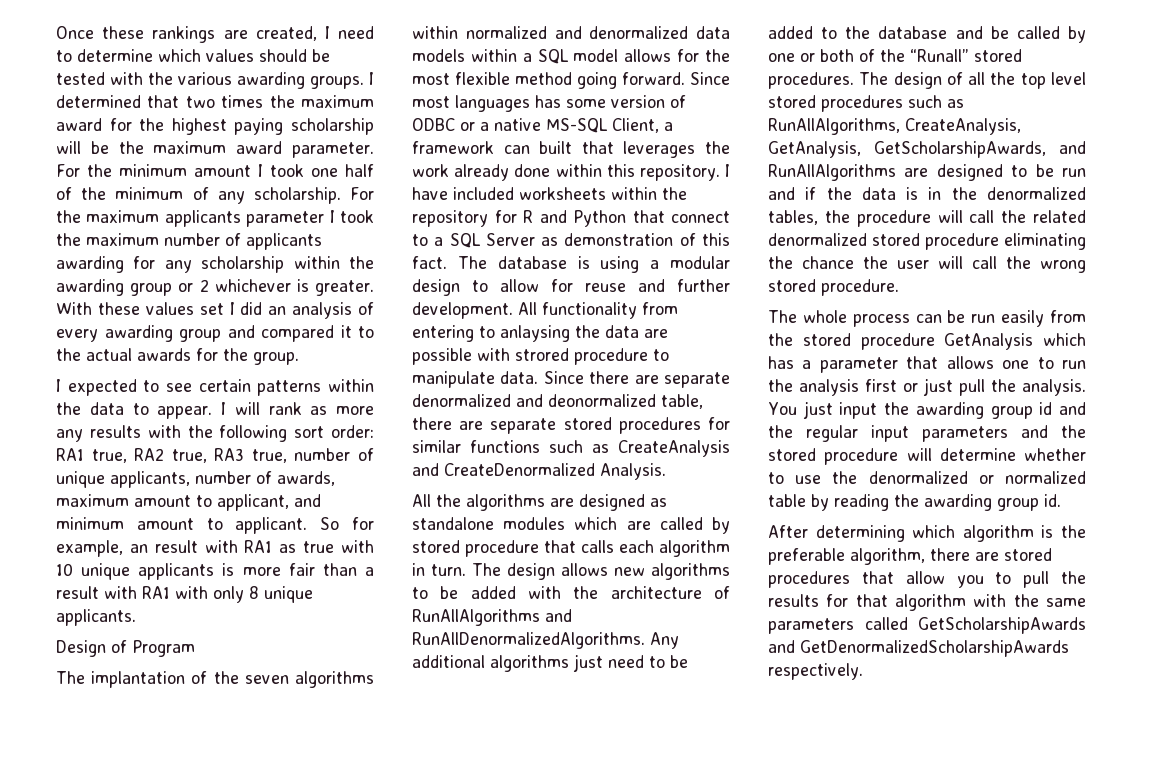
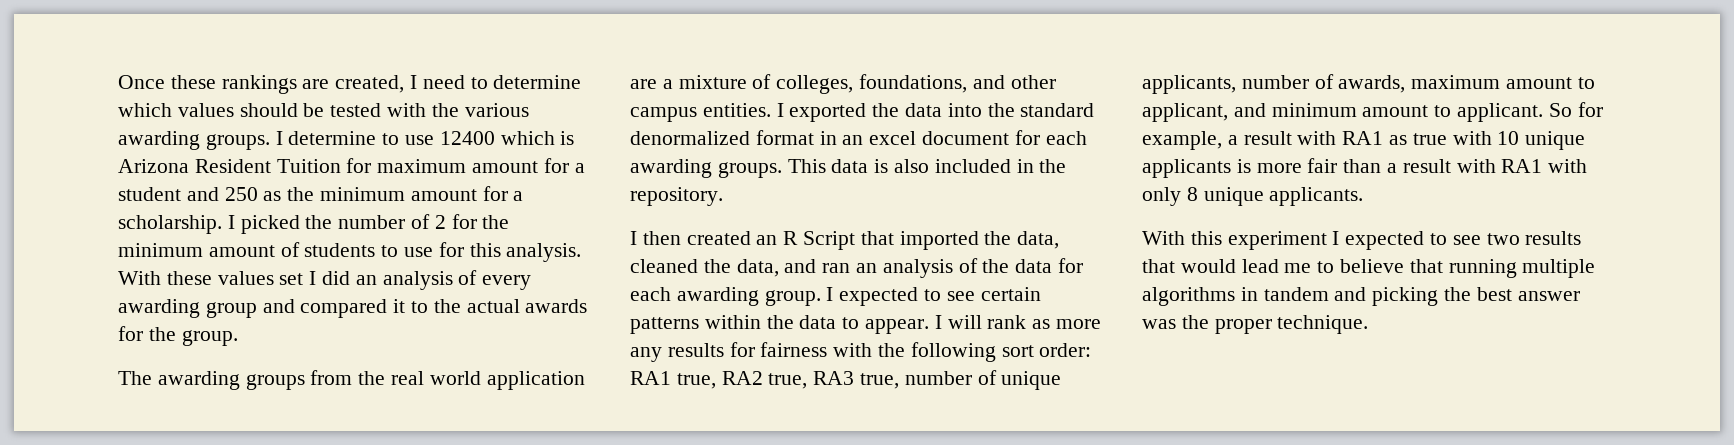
- I determined that two times the maximum award for the highest paying scholarship will be the maximum award parameter. For the minimum amount I took one half of the minimum of any scholarship. For the maximum applicants parameter I took the maximum number of applicants awarding for any scholarship within the awarding group or 2 whichever is greater.
+ I determine to use 12400 which is Arizona Resident Tuition for maximum amount for a student and 250 as the minimum amount for a scholarship. I picked the number of 2 for the minimum amount of students to use for this analysis.
+ The awarding groups from the real world application are a mixture of colleges, foundations, and other campus entities. I exported the data into the standard denormalized format in an excel document for each awarding groups. This data is also included in the repository.
+ I then created an R Script that imported the data, cleaned the data, and ran an analysis of the data for each awarding group.
- I will rank as more any results with the following sort order: RA1 true, RA2 true, RA3 true, number of unique applicants, number of awards, maximum amount to applicant, and minimum amount to applicant.
+ I will rank as more any results for fairness with the following sort order: RA1 true, RA2 true, RA3 true, number of unique applicants, number of awards, maximum amount to applicant, and minimum amount to applicant.
- So for example, an result with RA1 as true with 10 unique applicants is more fair than a result with RA1 with only 8 unique applicants.
+ So for example, a result with RA1 as true with 10 unique applicants is more fair than a result with RA1 with only 8 unique applicants.
- Design of Program
- The implantation of the seven algorithms within normalized and denormalized data models within a SQL model allows for the most flexible method going forward. Since most languages has some version of ODBC or a native MS-SQL Client, a framework can built that leverages the work already done within this repository. I have included worksheets within the repository for R and Python that connect to a SQL Server as demonstration of this fact. The database is using a modular design to allow for reuse and further development. All functionality from entering to anlaysing the data are possible with strored procedure to manipulate data. Since there are separate denormalized and deonormalized table, there are separate stored procedures for similar functions such as CreateAnalysis and CreateDenormalized Analysis.
- All the algorithms are designed as standalone modules which are called by stored procedure that calls each algorithm in turn. The design allows new algorithms to be added with the architecture of RunAllAlgorithms and RunAllDenormalizedAlgorithms. Any additional algorithms just need to be added to the database and be called by one or both of the “Runall” stored procedures. The design of all the top level stored procedures such as RunAllAlgorithms, CreateAnalysis, GetAnalysis, GetScholarshipAwards, and RunAllAlgorithms are designed to be run and if the data is in the denormalized tables, the procedure will call the related denormalized stored procedure eliminating the chance the user will call the wrong stored procedure.
- The whole process can be run easily from the stored procedure GetAnalysis which has a parameter that allows one to run the analysis first or just pull the analysis. You just input the awarding group id and the regular input parameters and the stored procedure will determine whether to use the denormalized or normalized table by reading the awarding group id.
- After determining which algorithm is the preferable algorithm, there are stored procedures that allow you to pull the results for that algorithm with the same parameters called GetScholarshipAwards and GetDenormalizedScholarshipAwards respectively.
+ With this experiment I expected to see two results that would lead me to believe that running multiple algorithms in tandem and picking the best answer was the proper technique.

